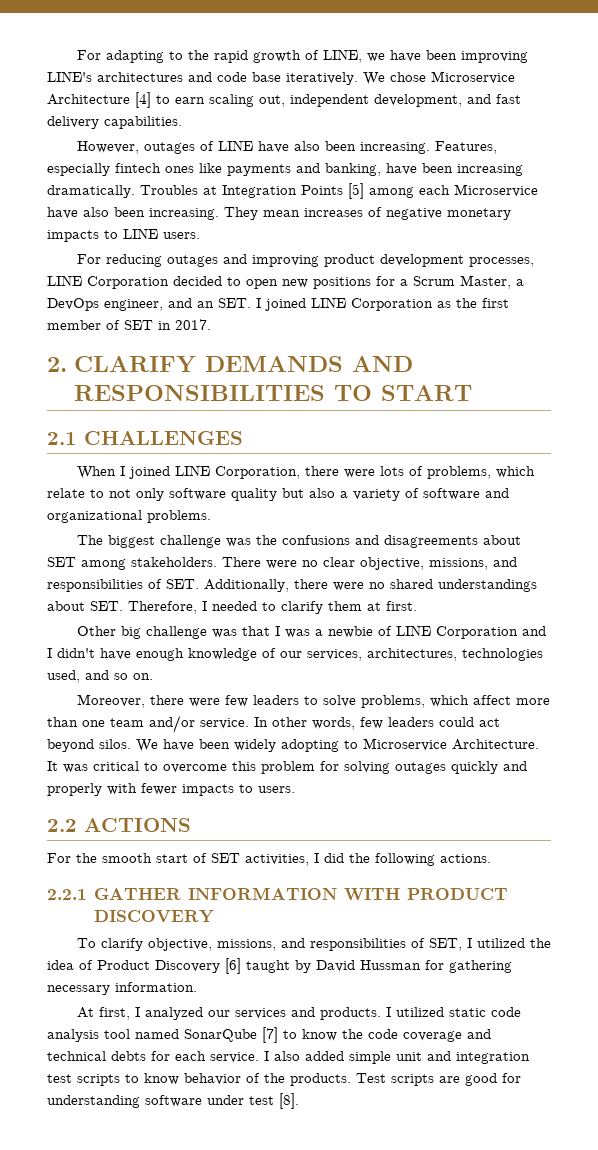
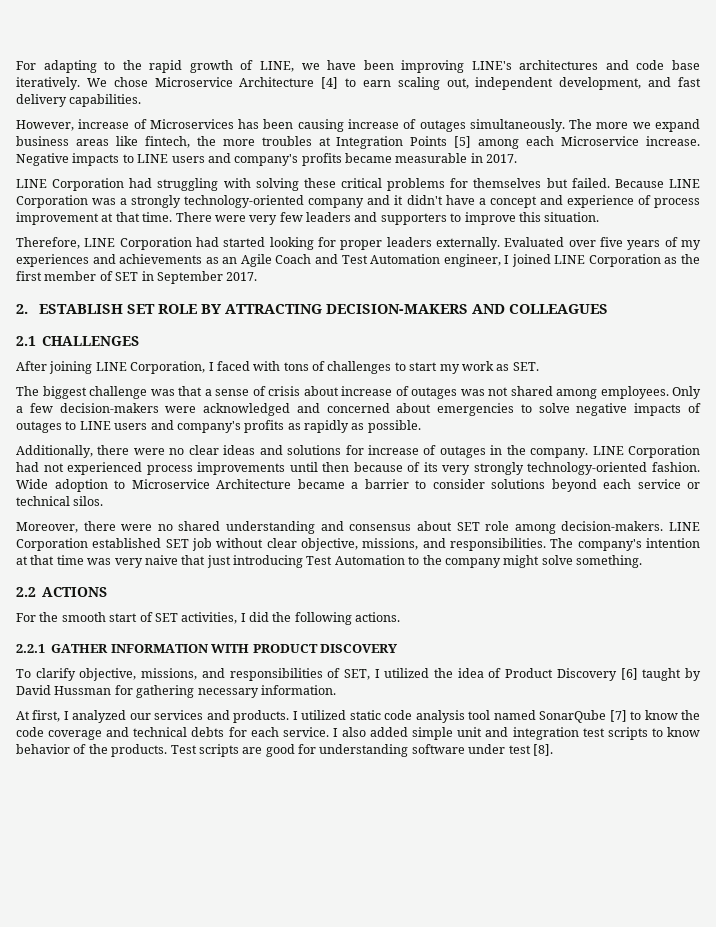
- However, outages of LINE have also been increasing. Features, especially fintech ones like payments and banking, have been increasing dramatically. Troubles at Integration Points [5] among each Microservice have also been increasing. They mean increases of negative monetary impacts to LINE users.
- For reducing outages and improving product development processes, LINE Corporation decided to open new positions for a Scrum Master, a DevOps engineer, and an SET. I joined LINE Corporation as the first member of SET in 2017.
+ However, increase of Microservices has been causing increase of outages simultaneously. The more we expand business areas like fintech, the more troubles at Integration Points [5] among each Microservice increase. Negative impacts to LINE users and company's profits became measurable in 2017.
+ LINE Corporation had struggling with solving these critical problems for themselves but failed. Because LINE Corporation was a strongly technology-oriented company and it didn't have a concept and experience of process improvement at that time. There were very few leaders and supporters to improve this situation.
+ Therefore, LINE Corporation had started looking for proper leaders externally. Evaluated over five years of my experiences and achievements as an Agile Coach and Test Automation engineer, I joined LINE Corporation as the first member of SET in September 2017.
- 2. CLARIFY DEMANDS AND RESPONSIBILITIES TO START
+ 2. ESTABLISH SET ROLE BY ATTRACTING DECISION-MAKERS AND COLLEAGUES
  2.1 CHALLENGES
- When I joined LINE Corporation, there were lots of problems, which relate to not only software quality but also a variety of software and organizational problems.
- The biggest challenge was the confusions and disagreements about SET among stakeholders. There were no clear objective, missions, and responsibilities of SET. Additionally, there were no shared understandings about SET. Therefore, I needed to clarify them at first.
- Other big challenge was that I was a newbie of LINE Corporation and I didn't have enough knowledge of our services, architectures, technologies used, and so on.
- Moreover, there were few leaders to solve problems, which affect more than one team and/or service. In other words, few leaders could act beyond silos. We have been widely adopting to Microservice Architecture. It was critical to overcome this problem for solving outages quickly and properly with fewer impacts to users.
+ After joining LINE Corporation, I faced with tons of challenges to start my work as SET.
+ The biggest challenge was that a sense of crisis about increase of outages was not shared among employees. Only a few decision-makers were acknowledged and concerned about emergencies to solve negative impacts of outages to LINE users and company's profits as rapidly as possible.
+ Additionally, there were no clear ideas and solutions for increase of outages in the company. LINE Corporation had not experienced process improvements until then because of its very strongly technology-oriented fashion. Wide adoption to Microservice Architecture became a barrier to consider solutions beyond each service or technical silos.
+ Moreover, there were no shared understanding and consensus about SET role among decision-makers. LINE Corporation established SET job without clear objective, missions, and responsibilities. The company's intention at that time was very naive that just introducing Test Automation to the company might solve something.

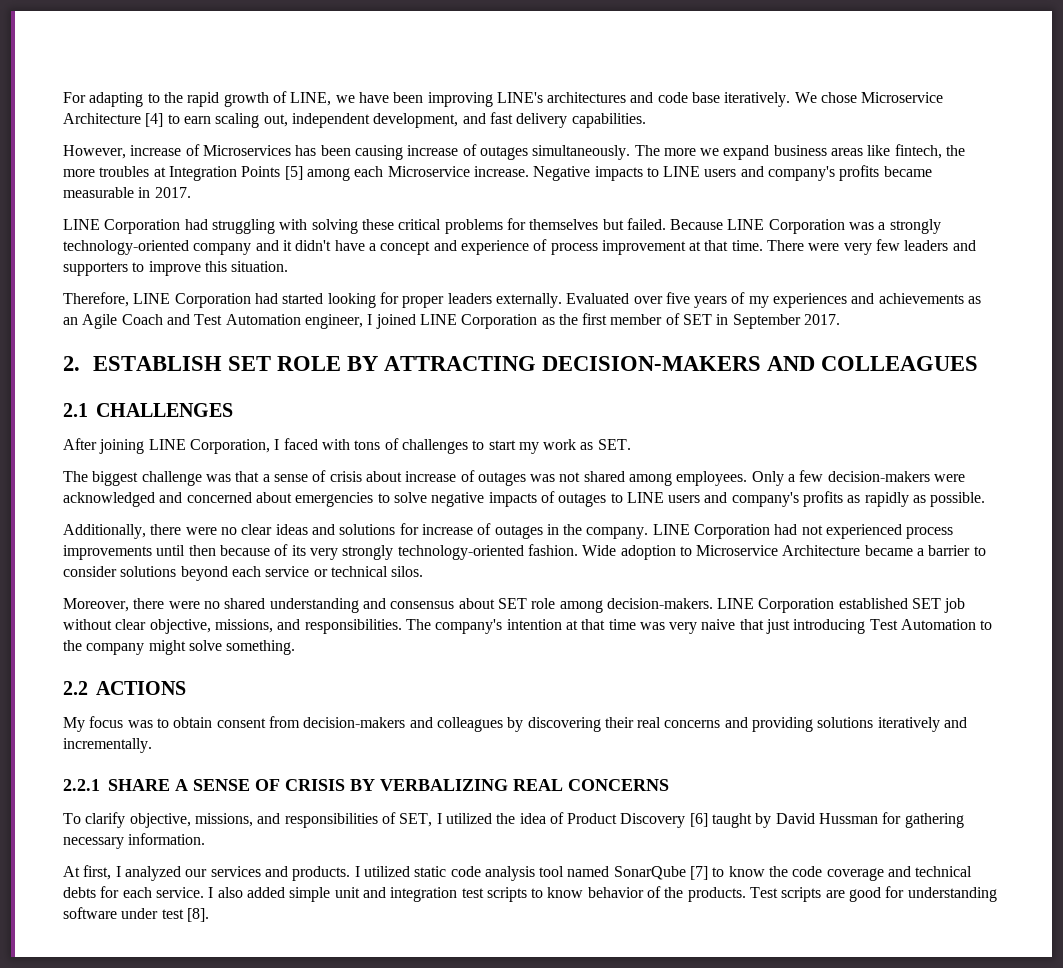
- For the smooth start of SET activities, I did the following actions.
- 2.2.1 GATHER INFORMATION WITH PRODUCT DISCOVERY
+ My focus was to obtain consent from decision-makers and colleagues by discovering their real concerns and providing solutions iteratively and incrementally.
+ 2.2.1 SHARE A SENSE OF CRISIS BY VERBALIZING REAL CONCERNS

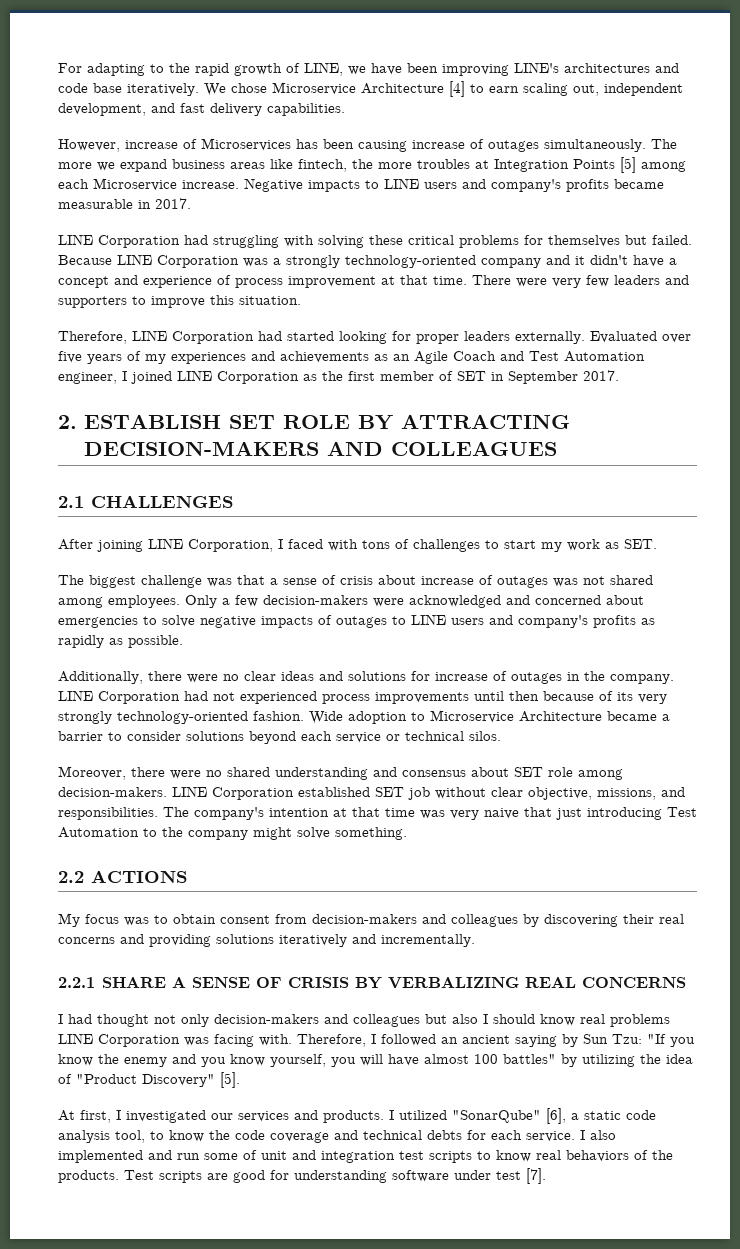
- To clarify objective, missions, and responsibilities of SET, I utilized the idea of Product Discovery [6] taught by David Hussman for gathering necessary information.
+ I had thought not only decision-makers and colleagues but also I should know real problems LINE Corporation was facing with. Therefore, I followed an ancient saying by Sun Tzu: "If you know the enemy and you know yourself, you will have almost 100 battles" by utilizing the idea of "Product Discovery" [5].
- At first, I analyzed our services and products.
+ At first, I investigated our services and products.
- I utilized static code analysis tool named SonarQube [7] to know the code coverage and technical debts for each service.
+ I utilized "SonarQube" [6], a static code analysis tool, to know the code coverage and technical debts for each service.
- I also added simple unit and integration test scripts to know behavior of the products.
+ I also implemented and run some of unit and integration test scripts to know real behaviors of the products.
- Test scripts are good for understanding software under test [8].
+ Test scripts are good for understanding software under test [7].

